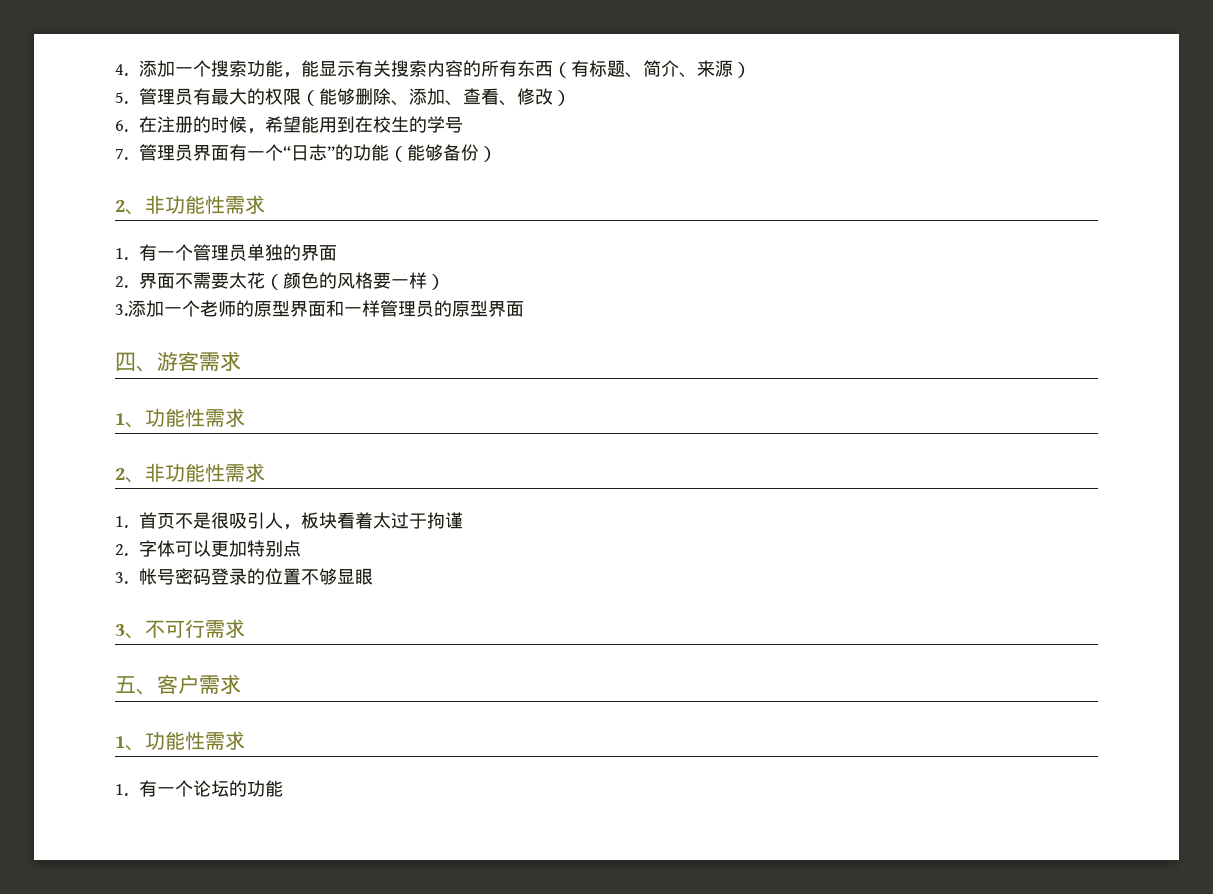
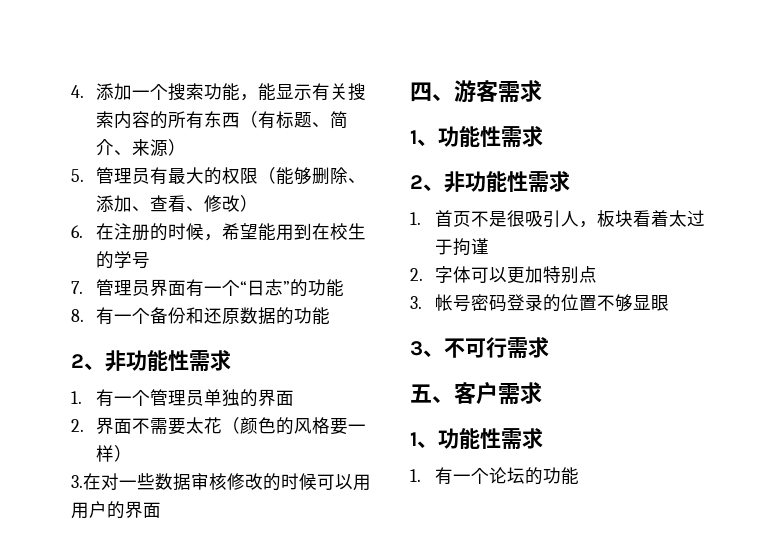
- 7.管理员界面有一个“日志”的功能（能够备份）
+ 7.管理员界面有一个“日志”的功能
+ 8.有一个备份和还原数据的功能
- 3.添加一个老师的原型界面和一样管理员的原型界面
+ 3.在对一些数据审核修改的时候可以用用户的界面

